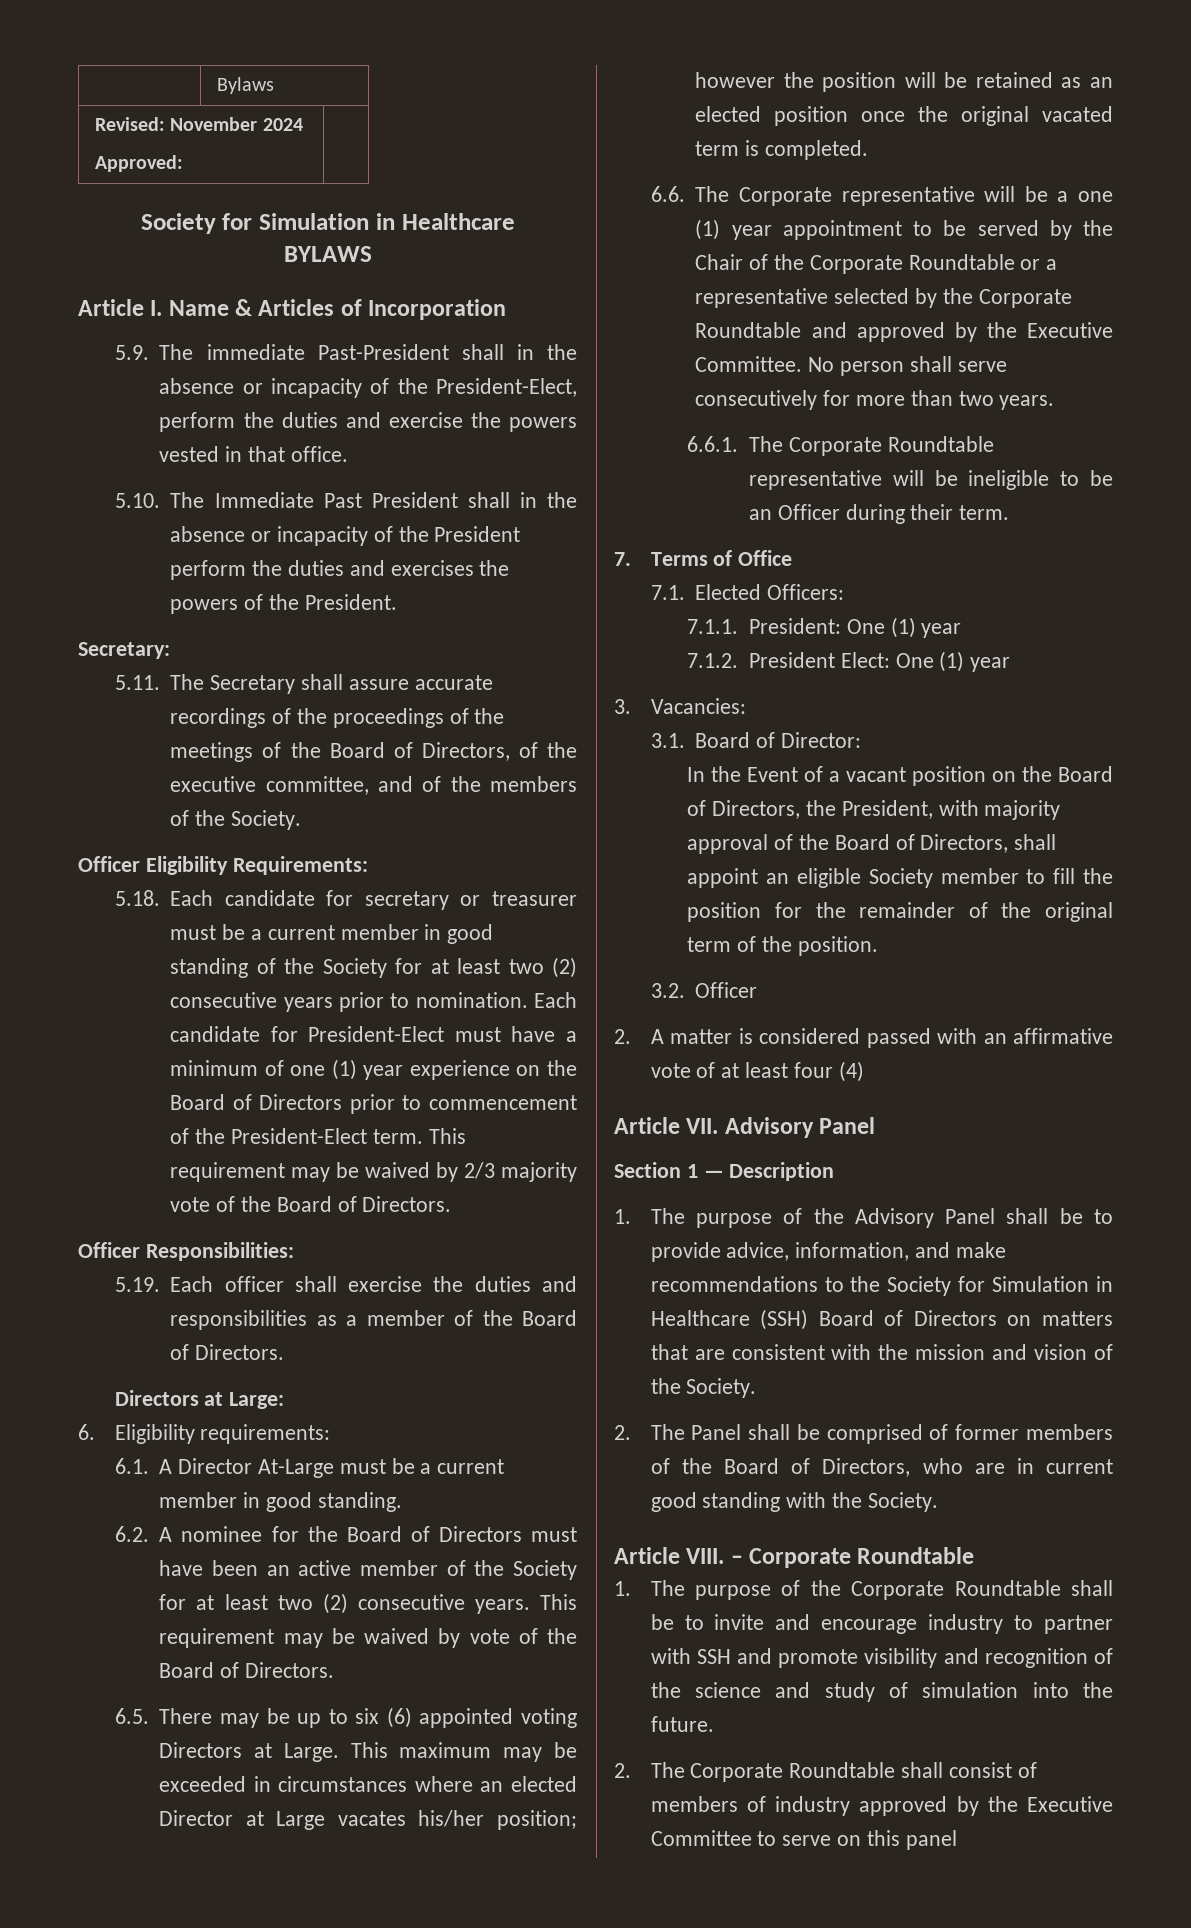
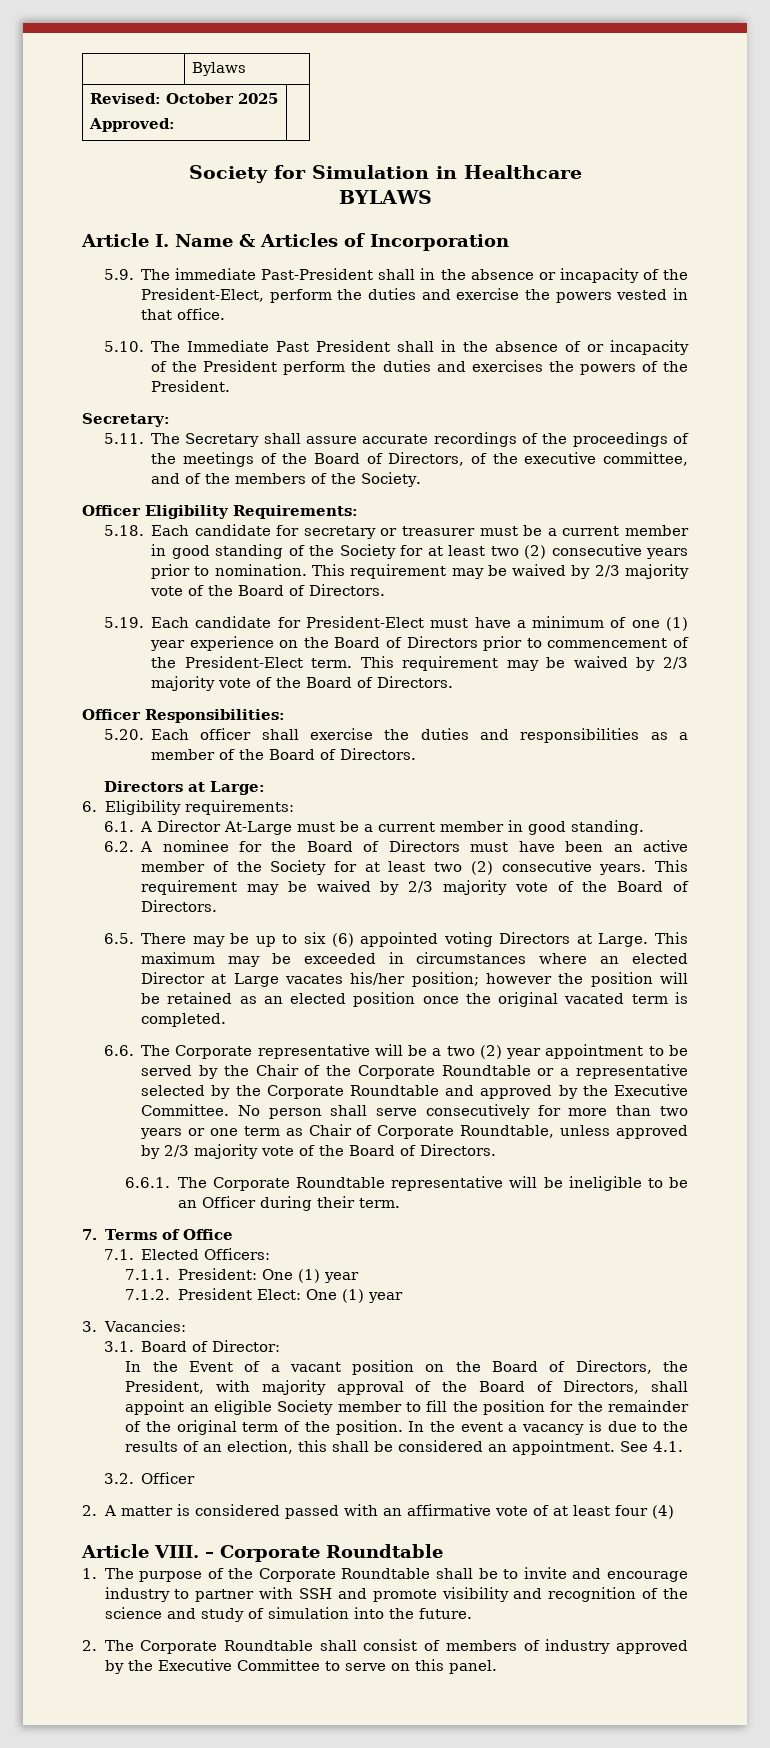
- Revised: November 2024
+ Revised: October 2025
- 5.10. The Immediate Past President shall in the absence or incapacity of the President perform the duties and exercises the powers of the President.
+ 5.10. The Immediate Past President shall in the absence of or incapacity of the President perform the duties and exercises the powers of the President.
- 5.18. Each candidate for secretary or treasurer must be a current member in good standing of the Society for at least two (2) consecutive years prior to nomination. Each candidate for President-Elect must have a minimum of one (1) year experience on the Board of Directors prior to commencement of the President-Elect term.
+ 5.18. Each candidate for secretary or treasurer must be a current member in good standing of the Society for at least two (2) consecutive years prior to nomination. This requirement may be waived by 2/3 majority vote of the Board of Directors.
+ 5.19. Each candidate for President-Elect must have a minimum of one (1) year experience on the Board of Directors prior to commencement of the President-Elect term.
- 5.19. Each officer shall exercise the duties and responsibilities as a member of the Board of Directors.
+ 5.20. Each officer shall exercise the duties and responsibilities as a member of the Board of Directors.
- 6.2. A nominee for the Board of Directors must have been an active member of the Society for at least two (2) consecutive years. This requirement may be waived by vote of the Board of Directors.
+ 6.2. A nominee for the Board of Directors must have been an active member of the Society for at least two (2) consecutive years. This requirement may be waived by 2/3 majority vote of the Board of Directors.
- 6.6. The Corporate representative will be a one (1) year appointment to be served by the Chair of the Corporate Roundtable or a representative selected by the Corporate Roundtable and approved by the Executive Committee.
+ 6.6. The Corporate representative will be a two (2) year appointment to be served by the Chair of the Corporate Roundtable or a representative selected by the Corporate Roundtable and approved by the Executive Committee.
- No person shall serve consecutively for more than two years.
+ No person shall serve consecutively for more than two years or one term as Chair of Corporate Roundtable, unless approved by 2/3 majority vote of the Board of Directors.
+ In the event a vacancy is due to the results of an election, this shall be considered an appointment. See 4.1.
- Article VII. Advisory Panel
- Section 1 — Description
- 1. The purpose of the Advisory Panel shall be to provide advice, information, and make recommendations to the Society for Simulation in Healthcare (SSH) Board of Directors on matters that are consistent with the mission and vision of the Society.
- 2. The Panel shall be comprised of former members of the Board of Directors, who are in current good standing with the Society.
- 2. The Corporate Roundtable shall consist of members of industry approved by the Executive Committee to serve on this panel
+ 2. The Corporate Roundtable shall consist of members of industry approved by the Executive Committee to serve on this panel.

